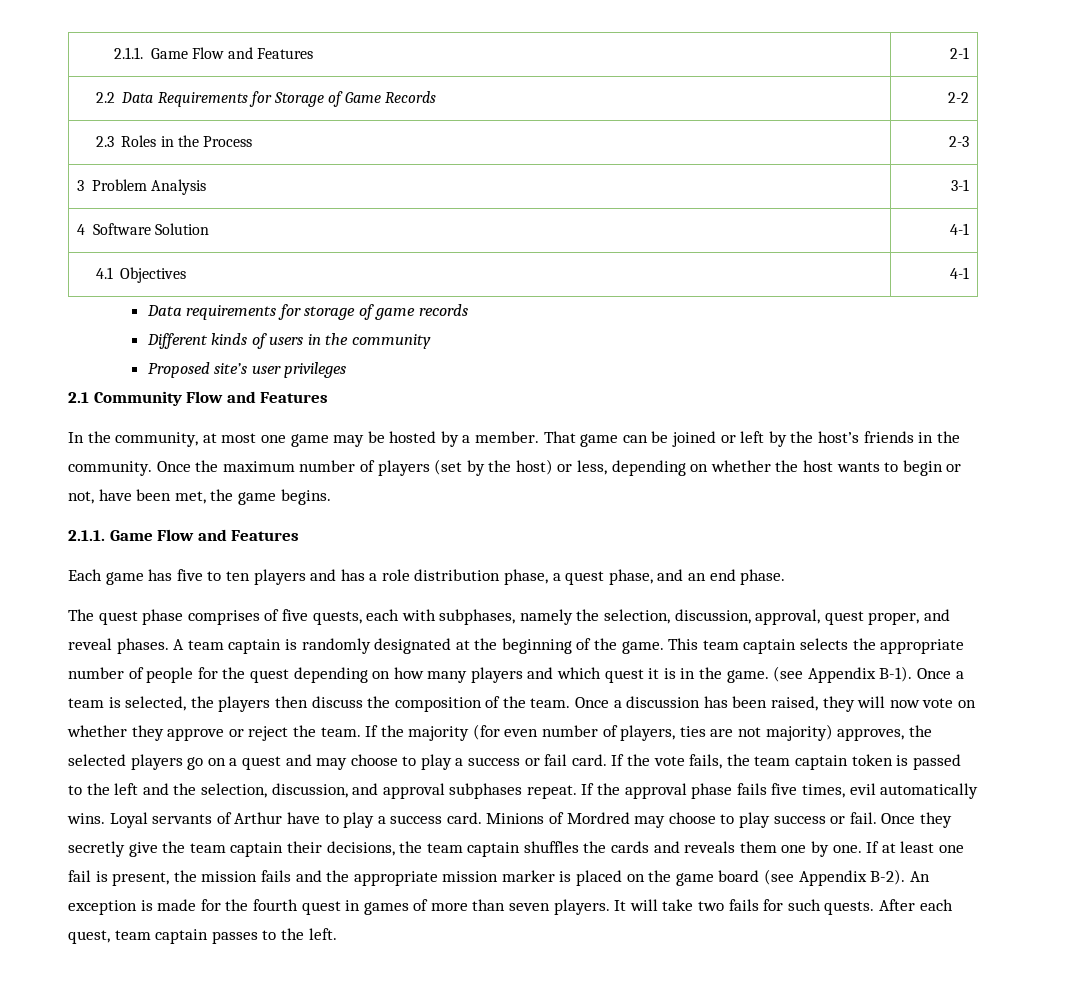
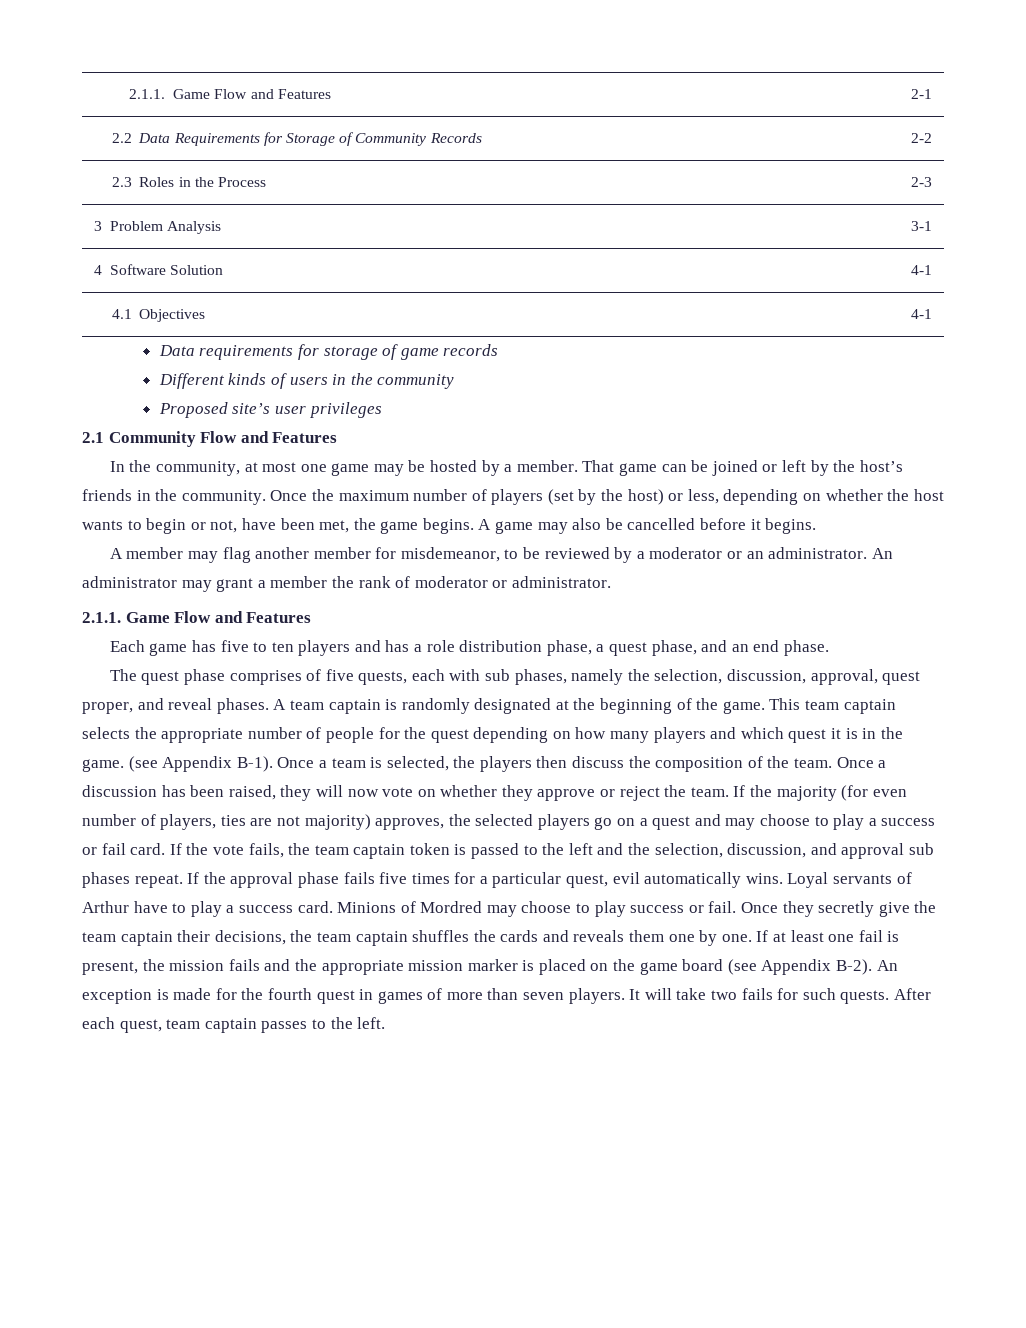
- 2.2 Data Requirements for Storage of Game Records | 2-2
+ 2.2 Data Requirements for Storage of Community Records | 2-2
+ A game may also be cancelled before it begins.
+ A member may flag another member for misdemeanor, to be reviewed by a moderator or an administrator. An administrator may grant a member the rank of moderator or administrator.
- The quest phase comprises of five quests, each with subphases, namely the selection, discussion, approval, quest proper, and reveal phases.
+ The quest phase comprises of five quests, each with sub phases, namely the selection, discussion, approval, quest proper, and reveal phases.
- If the vote fails, the team captain token is passed to the left and the selection, discussion, and approval subphases repeat.
+ If the vote fails, the team captain token is passed to the left and the selection, discussion, and approval sub phases repeat.
- If the approval phase fails five times, evil automatically wins.
+ If the approval phase fails five times for a particular quest, evil automatically wins.

